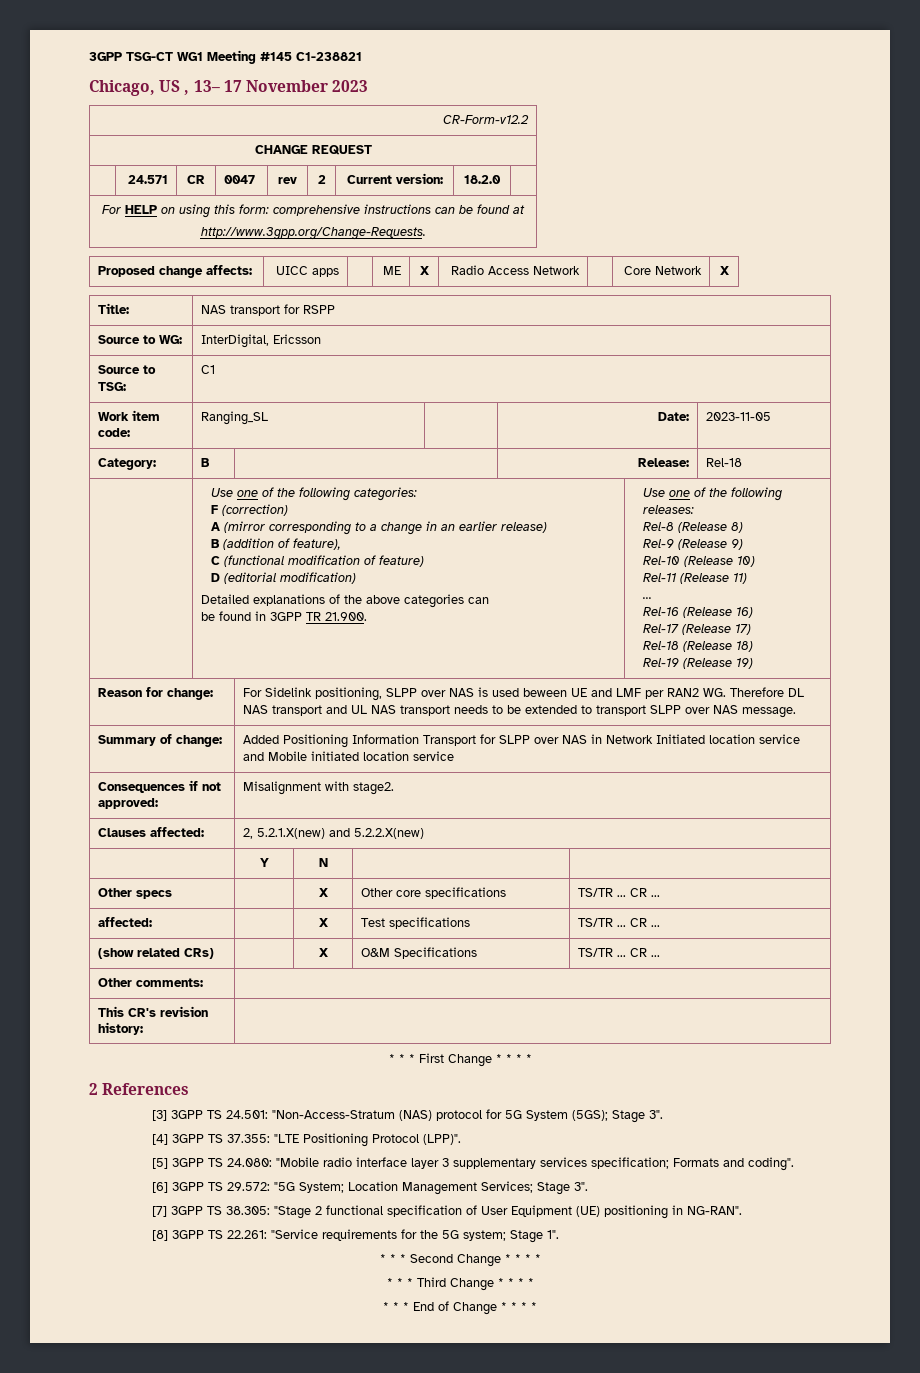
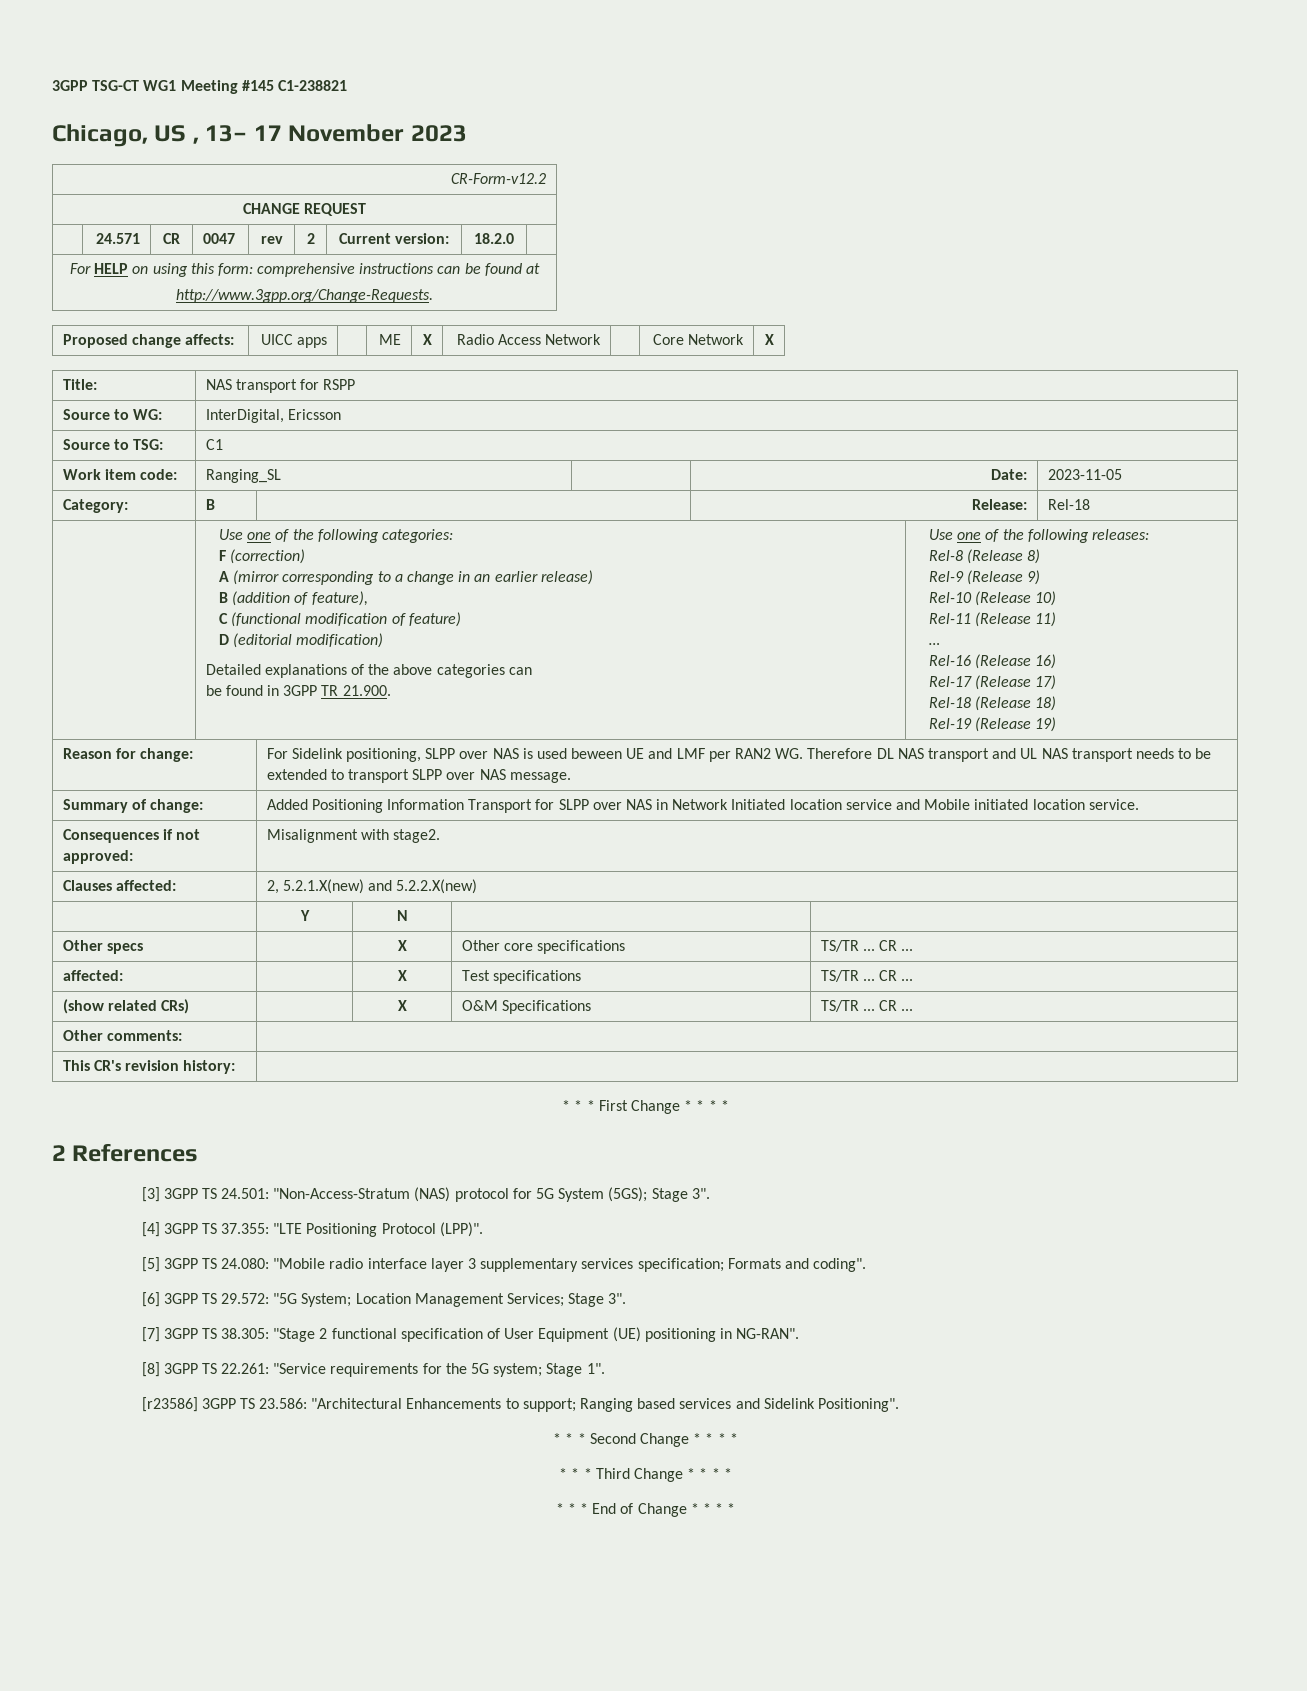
- Summary of change: | Added Positioning Information Transport for SLPP over NAS in Network Initiated location service and Mobile initiated location service
+ Summary of change: | Added Positioning Information Transport for SLPP over NAS in Network Initiated location service and Mobile initiated location service.
+ [r23586] 3GPP TS 23.586: "Architectural Enhancements to support; Ranging based services and Sidelink Positioning".

